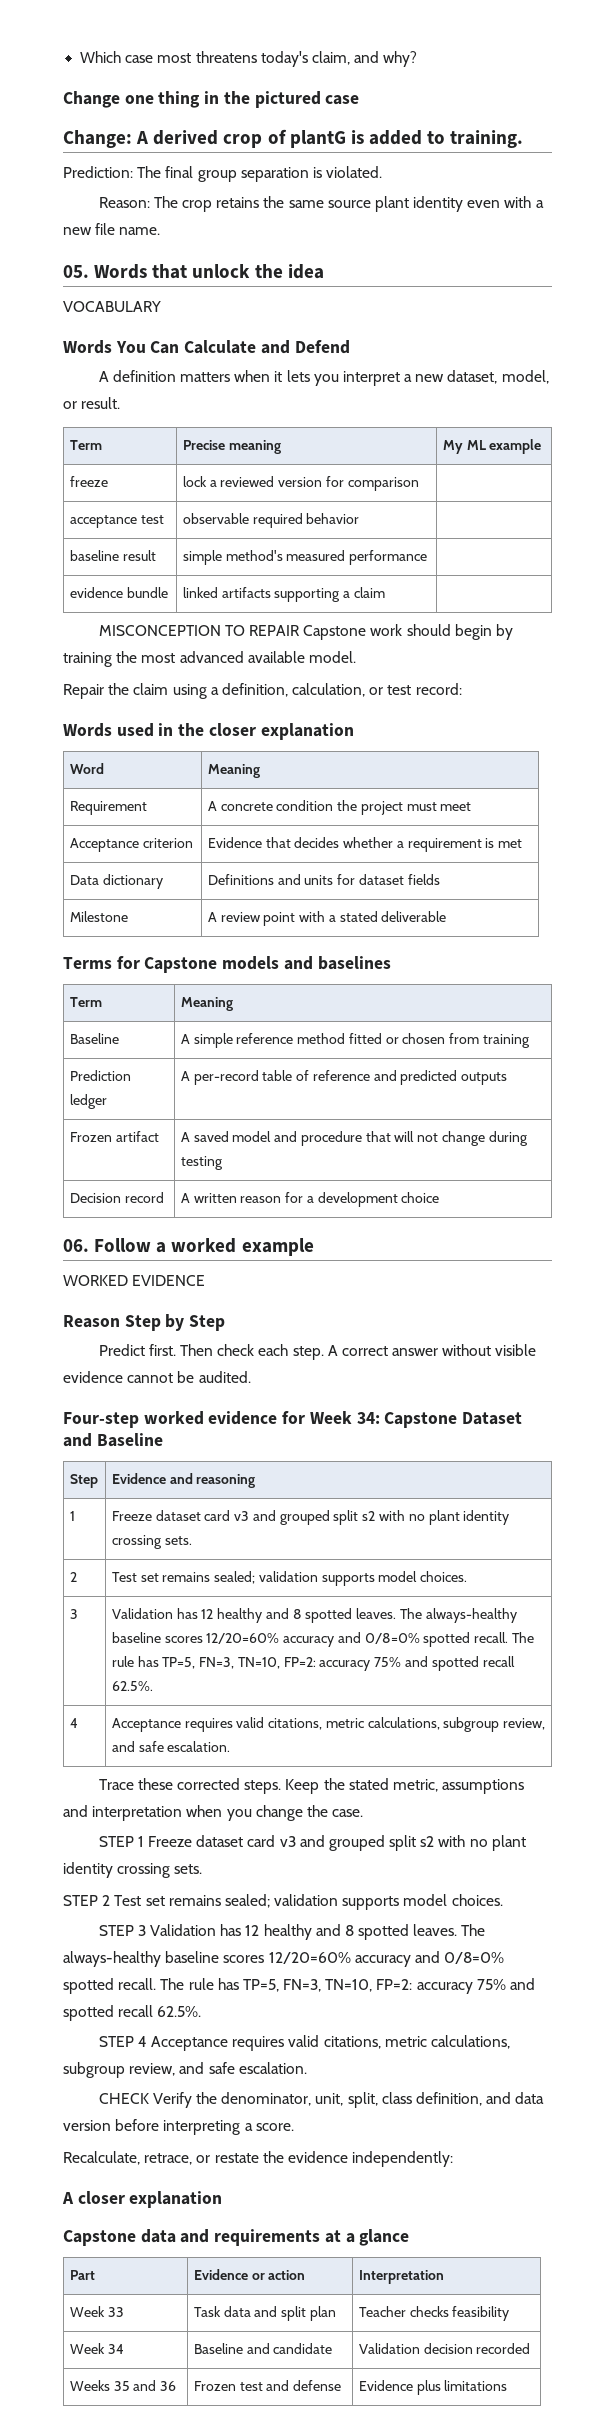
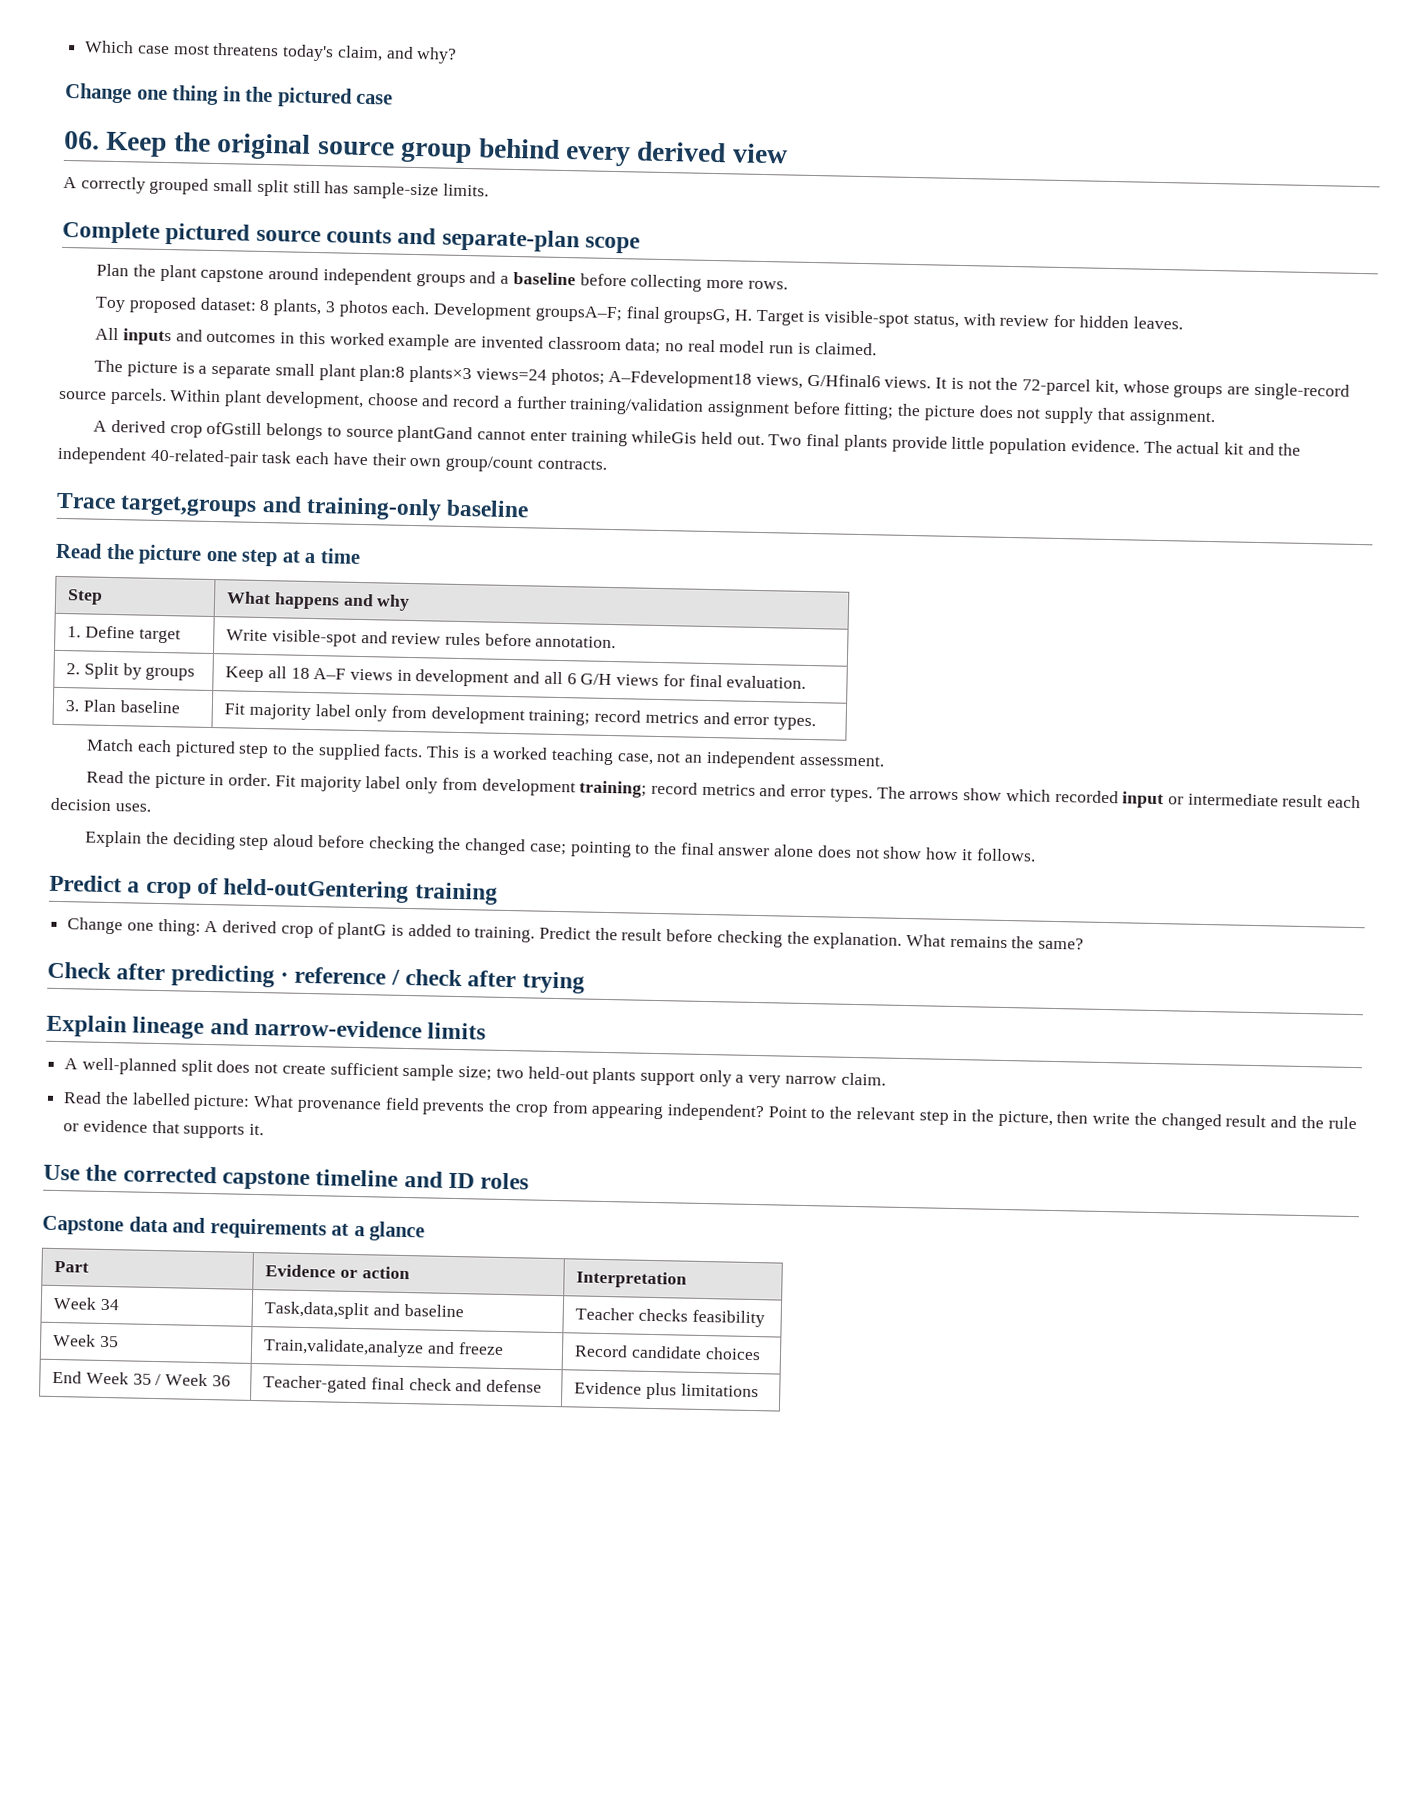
- Change: A derived crop of plantG is added to training.
- Prediction: The final group separation is violated.
- Reason: The crop retains the same source plant identity even with a new file name.
- 05. Words that unlock the idea
- VOCABULARY
- Words You Can Calculate and Defend
- A definition matters when it lets you interpret a new dataset, model, or result.
- Term | Precise meaning | My ML example
- freeze | lock a reviewed version for comparison |
- acceptance test | observable required behavior |
- baseline result | simple method's measured performance |
- evidence bundle | linked artifacts supporting a claim |
- MISCONCEPTION TO REPAIR Capstone work should begin by training the most advanced available model.
- Repair the claim using a definition, calculation, or test record:
- Words used in the closer explanation
- Word | Meaning
- Requirement | A concrete condition the project must meet
- Acceptance criterion | Evidence that decides whether a requirement is met
- Data dictionary | Definitions and units for dataset fields
- Milestone | A review point with a stated deliverable
- Terms for Capstone models and baselines
- Term | Meaning
- Baseline | A simple reference method fitted or chosen from training
- Prediction ledger | A per-record table of reference and predicted outputs
- Frozen artifact | A saved model and procedure that will not change during testing
- Decision record | A written reason for a development choice
- 06. Follow a worked example
- WORKED EVIDENCE
- Reason Step by Step
- Predict first. Then check each step. A correct answer without visible evidence cannot be audited.
- Four-step worked evidence for Week 34: Capstone Dataset and Baseline
- Step | Evidence and reasoning
- 1 | Freeze dataset card v3 and grouped split s2 with no plant identity crossing sets.
- 2 | Test set remains sealed; validation supports model choices.
- 3 | Validation has 12 healthy and 8 spotted leaves. The always-healthy baseline scores 12/20=60% accuracy and 0/8=0% spotted recall. The rule has TP=5, FN=3, TN=10, FP=2: accuracy 75% and spotted recall 62.5%.
- 4 | Acceptance requires valid citations, metric calculations, subgroup review, and safe escalation.
- Trace these corrected steps. Keep the stated metric, assumptions and interpretation when you change the case.
- STEP 1 Freeze dataset card v3 and grouped split s2 with no plant identity crossing sets.
- STEP 2 Test set remains sealed; validation supports model choices.
- STEP 3 Validation has 12 healthy and 8 spotted leaves. The always-healthy baseline scores 12/20=60% accuracy and 0/8=0% spotted recall. The rule has TP=5, FN=3, TN=10, FP=2: accuracy 75% and spotted recall 62.5%.
- STEP 4 Acceptance requires valid citations, metric calculations, subgroup review, and safe escalation.
- CHECK Verify the denominator, unit, split, class definition, and data version before interpreting a score.
- Recalculate, retrace, or restate the evidence independently:
- A closer explanation
+ 06. Keep the original source group behind every derived view
+ A correctly grouped small split still has sample-size limits.
+ Complete pictured source counts and separate-plan scope
+ Plan the plant capstone around independent groups and a baseline before collecting more rows.
+ Toy proposed dataset: 8 plants, 3 photos each. Development groupsA–F; final groupsG, H. Target is visible-spot status, with review for hidden leaves.
+ All inputs and outcomes in this worked example are invented classroom data; no real model run is claimed.
+ The picture is a separate small plant plan:8 plants×3 views=24 photos; A–Fdevelopment18 views, G/Hfinal6 views. It is not the 72-parcel kit, whose groups are single-record source parcels. Within plant development, choose and record a further training/validation assignment before fitting; the picture does not supply that assignment.
+ A derived crop ofGstill belongs to source plantGand cannot enter training whileGis held out. Two final plants provide little population evidence. The actual kit and the independent 40-related-pair task each have their own group/count contracts.
+ Trace target,groups and training-only baseline
+ Read the picture one step at a time
+ Step | What happens and why
+ 1. Define target | Write visible-spot and review rules before annotation.
+ 2. Split by groups | Keep all 18 A–F views in development and all 6 G/H views for final evaluation.
+ 3. Plan baseline | Fit majority label only from development training; record metrics and error types.
+ Match each pictured step to the supplied facts. This is a worked teaching case, not an independent assessment.
+ Read the picture in order. Fit majority label only from development training; record metrics and error types. The arrows show which recorded input or intermediate result each decision uses.
+ Explain the deciding step aloud before checking the changed case; pointing to the final answer alone does not show how it follows.
+ Predict a crop of held-outGentering training
+ Change one thing: A derived crop of plantG is added to training. Predict the result before checking the explanation. What remains the same?
+ Check after predicting · reference / check after trying
+ Explain lineage and narrow-evidence limits
+ A well-planned split does not create sufficient sample size; two held-out plants support only a very narrow claim.
+ Read the labelled picture: What provenance field prevents the crop from appearing independent? Point to the relevant step in the picture, then write the changed result and the rule or evidence that supports it.
+ Use the corrected capstone timeline and ID roles
- Week 33 | Task data and split plan | Teacher checks feasibility
- Week 34 | Baseline and candidate | Validation decision recorded
- Weeks 35 and 36 | Frozen test and defense | Evidence plus limitations
+ Week 34 | Task,data,split and baseline | Teacher checks feasibility
+ Week 35 | Train,validate,analyze and freeze | Record candidate choices
+ End Week 35 / Week 36 | Teacher-gated final check and defense | Evidence plus limitations

